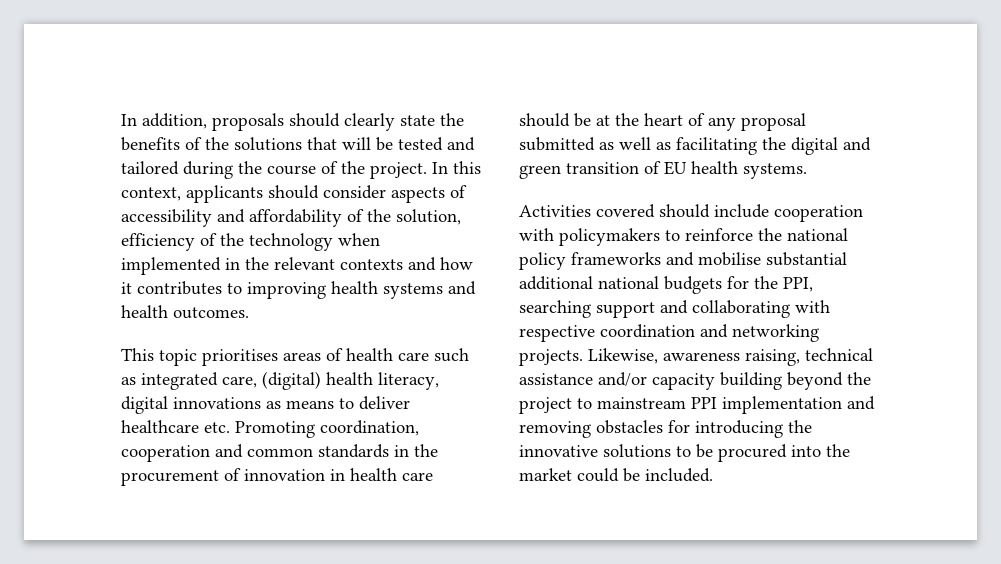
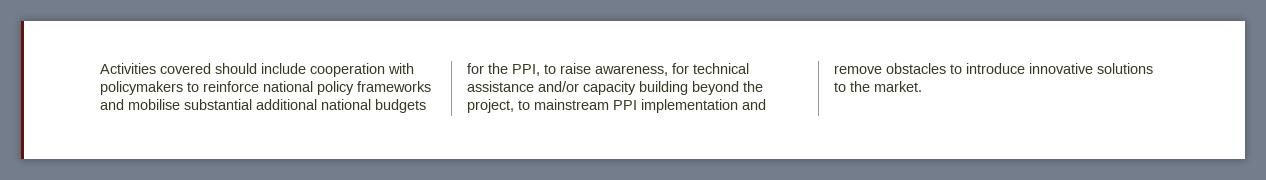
- In addition, proposals should clearly state the benefits of the solutions that will be tested and tailored during the course of the project. In this context, applicants should consider aspects of accessibility and affordability of the solution, efficiency of the technology when implemented in the relevant contexts and how it contributes to improving health systems and health outcomes.
- This topic prioritises areas of health care such as integrated care, (digital) health literacy, digital innovations as means to deliver healthcare etc. Promoting coordination, cooperation and common standards in the procurement of innovation in health care should be at the heart of any proposal submitted as well as facilitating the digital and green transition of EU health systems.
- Activities covered should include cooperation with policymakers to reinforce the national policy frameworks and mobilise substantial additional national budgets for the PPI, searching support and collaborating with respective coordination and networking projects. Likewise, awareness raising, technical assistance and/or capacity building beyond the project to mainstream PPI implementation and removing obstacles for introducing the innovative solutions to be procured into the market could be included.
+ Activities covered should include cooperation with policymakers to reinforce national policy frameworks and mobilise substantial additional national budgets for the PPI, to raise awareness, for technical assistance and/or capacity building beyond the project, to mainstream PPI implementation and remove obstacles to introduce innovative solutions to the market.

